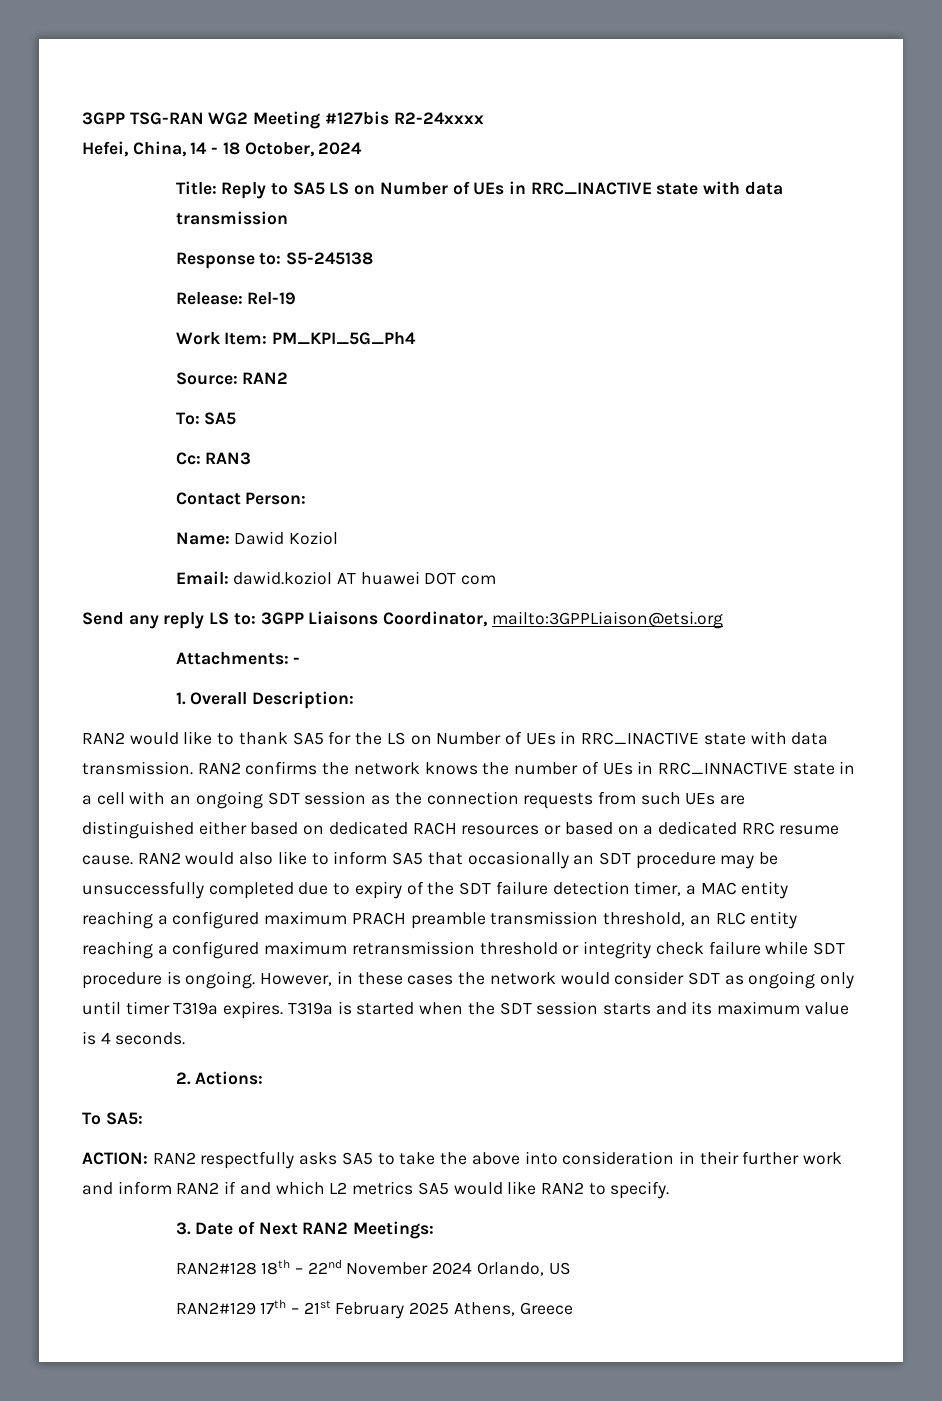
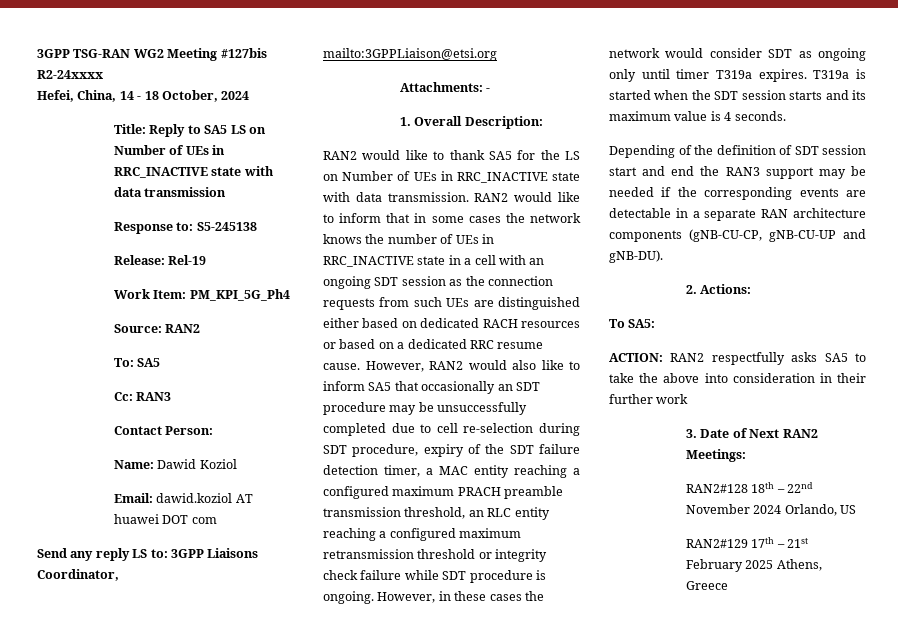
- RAN2 confirms the network knows the number of UEs in RRC_INNACTIVE state in a cell with an ongoing SDT session as the connection requests from such UEs are distinguished either based on dedicated RACH resources or based on a dedicated RRC resume cause.
+ RAN2 would like to inform that in some cases the network knows the number of UEs in RRC_INACTIVE state in a cell with an ongoing SDT session as the connection requests from such UEs are distinguished either based on dedicated RACH resources or based on a dedicated RRC resume cause.
- RAN2 would also like to inform SA5 that occasionally an SDT procedure may be unsuccessfully completed due to expiry of the SDT failure detection timer, a MAC entity reaching a configured maximum PRACH preamble transmission threshold, an RLC entity reaching a configured maximum retransmission threshold or integrity check failure while SDT procedure is ongoing.
+ However, RAN2 would also like to inform SA5 that occasionally an SDT procedure may be unsuccessfully completed due to cell re-selection during SDT procedure, expiry of the SDT failure detection timer, a MAC entity reaching a configured maximum PRACH preamble transmission threshold, an RLC entity reaching a configured maximum retransmission threshold or integrity check failure while SDT procedure is ongoing.
+ Depending of the definition of SDT session start and end the RAN3 support may be needed if the corresponding events are detectable in a separate RAN architecture components (gNB-CU-CP, gNB-CU-UP and gNB-DU).
- ACTION: RAN2 respectfully asks SA5 to take the above into consideration in their further work and inform RAN2 if and which L2 metrics SA5 would like RAN2 to specify.
+ ACTION: RAN2 respectfully asks SA5 to take the above into consideration in their further work

